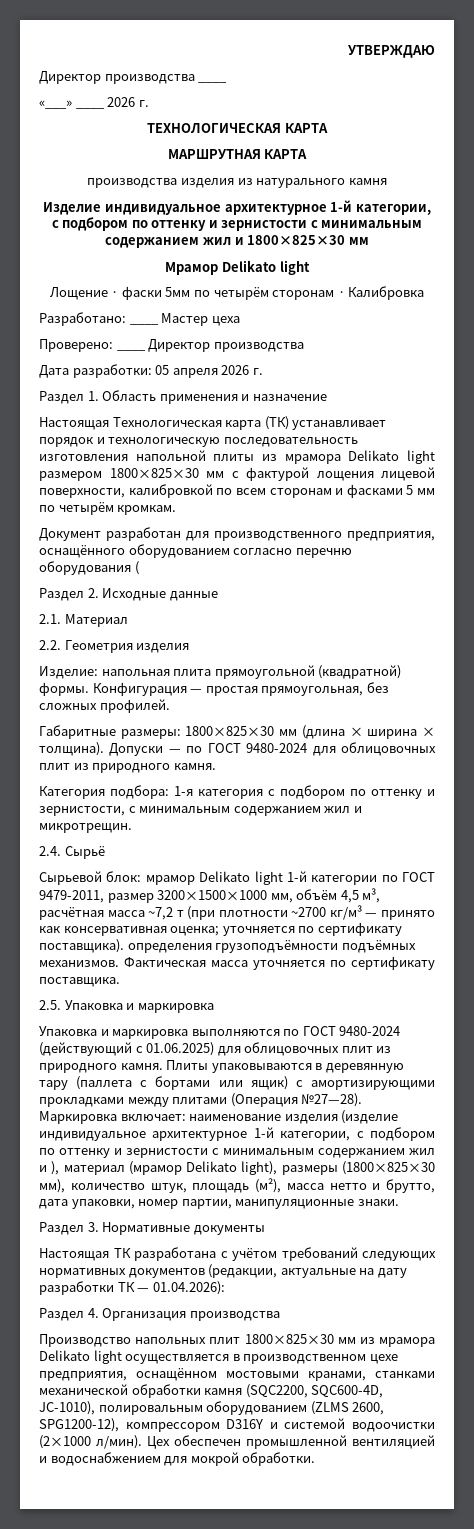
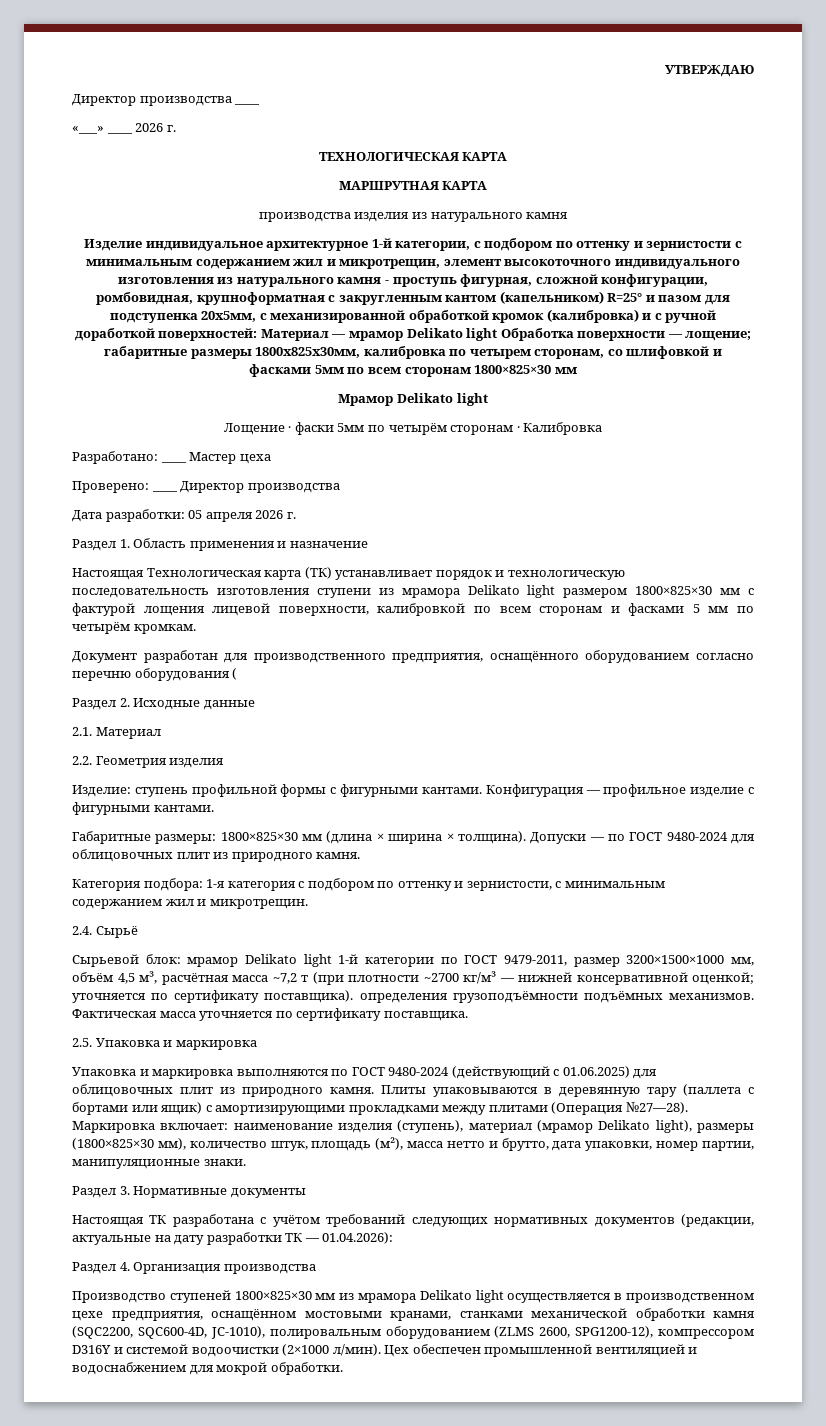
- Изделие индивидуальное архитектурное 1-й категории, с подбором по оттенку и зернистости с минимальным содержанием жил и 1800×825×30 мм
+ Изделие индивидуальное архитектурное 1-й категории, с подбором по оттенку и зернистости с минимальным содержанием жил и микротрещин, элемент высокоточного индивидуального изготовления из натурального камня - проступь фигурная, сложной конфигурации, ромбовидная, крупноформатная с закругленным кантом (капельником) R=25° и пазом для подступенка 20х5мм, с механизированной обработкой кромок (калибровка) и с ручной доработкой поверхностей: Материал — мрамор Delikato light Обработка поверхности — лощение; габаритные размеры 1800х825х30мм, калибровка по четырем сторонам, со шлифовкой и фасками 5мм по всем сторонам 1800×825×30 мм
- Настоящая Технологическая карта (ТК) устанавливает порядок и технологическую последовательность изготовления напольной плиты из мрамора Delikato light размером 1800×825×30 мм с фактурой лощения лицевой поверхности, калибровкой по всем сторонам и фасками 5 мм по четырём кромкам.
+ Настоящая Технологическая карта (ТК) устанавливает порядок и технологическую последовательность изготовления ступени из мрамора Delikato light размером 1800×825×30 мм с фактурой лощения лицевой поверхности, калибровкой по всем сторонам и фасками 5 мм по четырём кромкам.
- Изделие: напольная плита прямоугольной (квадратной) формы. Конфигурация — простая прямоугольная, без сложных профилей.
+ Изделие: ступень профильной формы с фигурными кантами. Конфигурация — профильное изделие с фигурными кантами.
- Сырьевой блок: мрамор Delikato light 1-й категории по ГОСТ 9479-2011, размер 3200×1500×1000 мм, объём 4,5 м³, расчётная масса ~7,2 т (при плотности ~2700 кг/м³ — принято как консервативная оценка; уточняется по сертификату поставщика). определения грузоподъёмности подъёмных механизмов.
+ Сырьевой блок: мрамор Delikato light 1-й категории по ГОСТ 9479-2011, размер 3200×1500×1000 мм, объём 4,5 м³, расчётная масса ~7,2 т (при плотности ~2700 кг/м³ — нижней консервативной оценкой; уточняется по сертификату поставщика). определения грузоподъёмности подъёмных механизмов.
- Маркировка включает: наименование изделия (изделие индивидуальное архитектурное 1-й категории, с подбором по оттенку и зернистости с минимальным содержанием жил и ), материал (мрамор Delikato light), размеры (1800×825×30 мм), количество штук, площадь (м²), масса нетто и брутто, дата упаковки, номер партии, манипуляционные знаки.
+ Маркировка включает: наименование изделия (ступень), материал (мрамор Delikato light), размеры (1800×825×30 мм), количество штук, площадь (м²), масса нетто и брутто, дата упаковки, номер партии, манипуляционные знаки.
- Производство напольных плит 1800×825×30 мм из мрамора Delikato light осуществляется в производственном цехе предприятия, оснащённом мостовыми кранами, станками механической обработки камня (SQC2200, SQC600-4D, JC-1010), полировальным оборудованием (ZLMS 2600, SPG1200-12), компрессором D316Y и системой водоочистки (2×1000 л/мин).
+ Производство ступеней 1800×825×30 мм из мрамора Delikato light осуществляется в производственном цехе предприятия, оснащённом мостовыми кранами, станками механической обработки камня (SQC2200, SQC600-4D, JC-1010), полировальным оборудованием (ZLMS 2600, SPG1200-12), компрессором D316Y и системой водоочистки (2×1000 л/мин).

